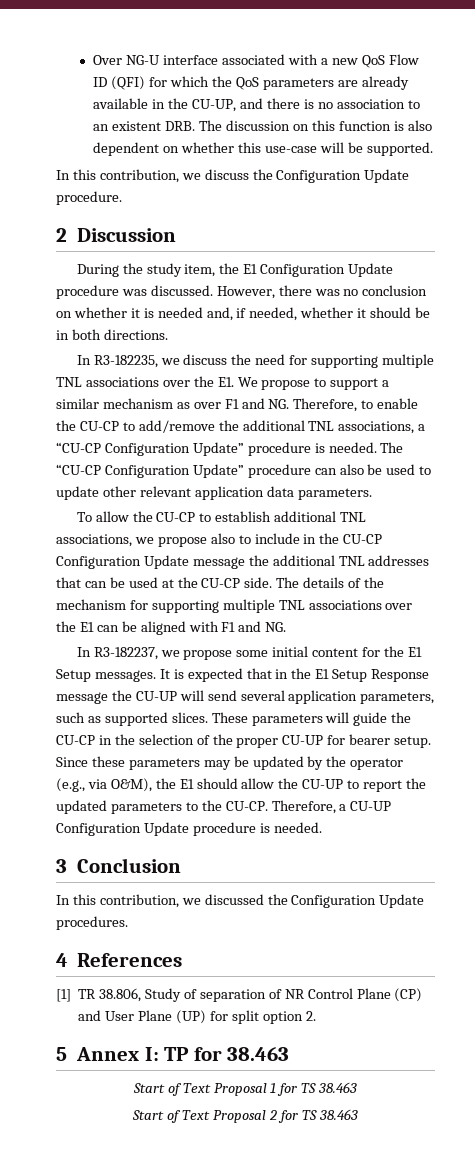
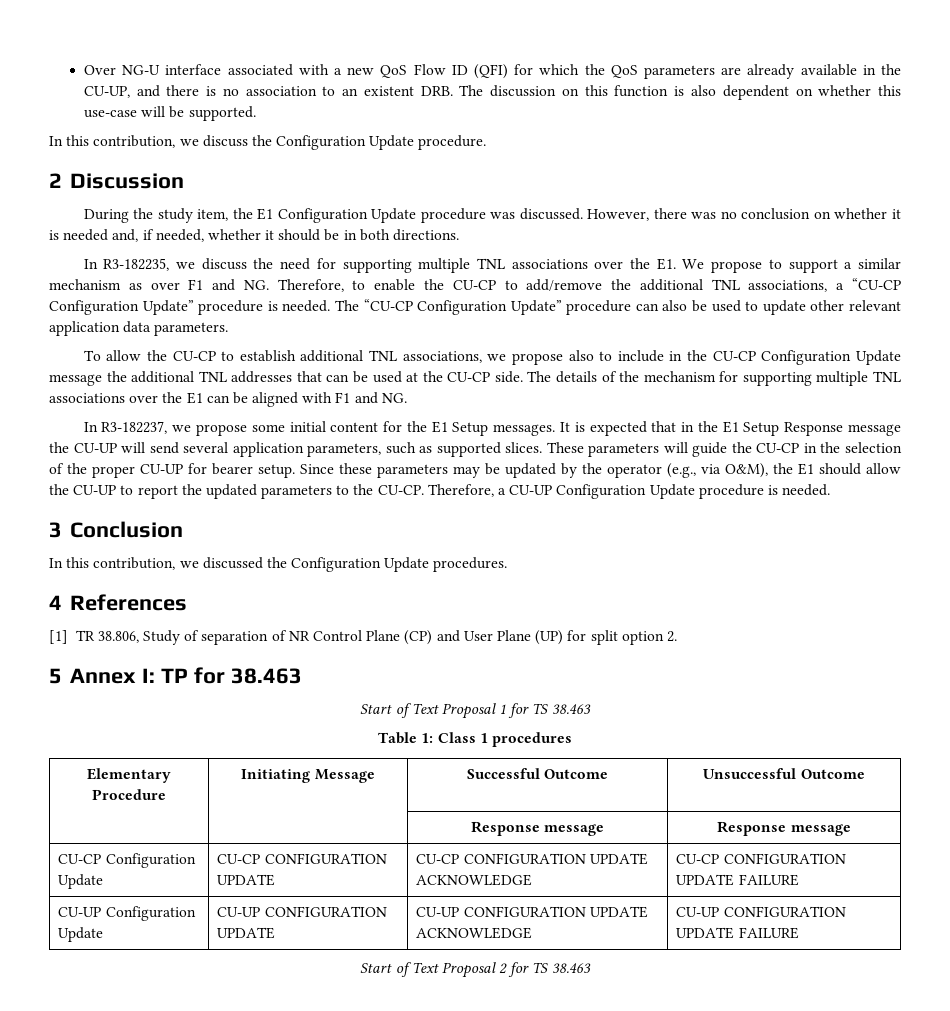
+ Table 1: Class 1 procedures
+ Elementary Procedure | Initiating Message | Successful Outcome | Unsuccessful Outcome
+ | | Response message | Response message
+ CU-CP Configuration Update | CU-CP CONFIGURATION UPDATE | CU-CP CONFIGURATION UPDATE ACKNOWLEDGE | CU-CP CONFIGURATION UPDATE FAILURE
+ CU-UP Configuration Update | CU-UP CONFIGURATION UPDATE | CU-UP CONFIGURATION UPDATE ACKNOWLEDGE | CU-UP CONFIGURATION UPDATE FAILURE

